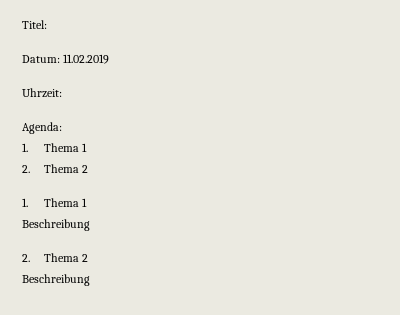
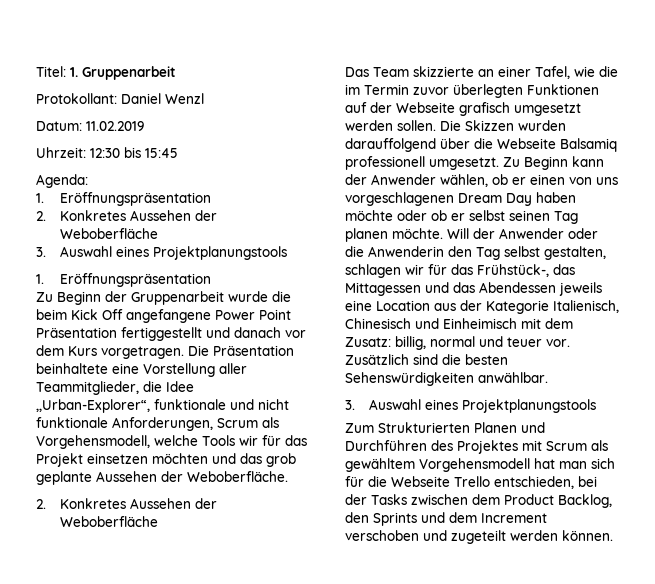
- Titel:
+ Titel: 1. Gruppenarbeit
+ Protokollant: Daniel Wenzl
- Uhrzeit:
+ Uhrzeit: 12:30 bis 15:45
  Agenda:
- 1. Thema 1
- 2. Thema 2
- 1. Thema 1
- Beschreibung
- 2. Thema 2
- Beschreibung
+ 1. Eröffnungspräsentation
+ 2. Konkretes Aussehen der Weboberfläche
+ 3. Auswahl eines Projektplanungstools
+ 1. Eröffnungspräsentation
+ Zu Beginn der Gruppenarbeit wurde die beim Kick Off angefangene Power Point Präsentation fertiggestellt und danach vor dem Kurs vorgetragen. Die Präsentation beinhaltete eine Vorstellung aller Teammitglieder, die Idee ,,Urban-Explorer“, funktionale und nicht funktionale Anforderungen, Scrum als Vorgehensmodell, welche Tools wir für das Projekt einsetzen möchten und das grob geplante Aussehen der Weboberfläche.
+ 2. Konkretes Aussehen der Weboberfläche
+ Das Team skizzierte an einer Tafel, wie die im Termin zuvor überlegten Funktionen auf der Webseite grafisch umgesetzt werden sollen. Die Skizzen wurden darauffolgend über die Webseite Balsamiq professionell umgesetzt. Zu Beginn kann der Anwender wählen, ob er einen von uns vorgeschlagenen Dream Day haben möchte oder ob er selbst seinen Tag planen möchte. Will der Anwender oder die Anwenderin den Tag selbst gestalten, schlagen wir für das Frühstück-, das Mittagessen und das Abendessen jeweils eine Location aus der Kategorie Italienisch, Chinesisch und Einheimisch mit dem Zusatz: billig, normal und teuer vor. Zusätzlich sind die besten Sehenswürdigkeiten anwählbar.
+ 3. Auswahl eines Projektplanungstools
+ Zum Strukturierten Planen und Durchführen des Projektes mit Scrum als gewähltem Vorgehensmodell hat man sich für die Webseite Trello entschieden, bei der Tasks zwischen dem Product Backlog, den Sprints und dem Increment verschoben und zugeteilt werden können.

